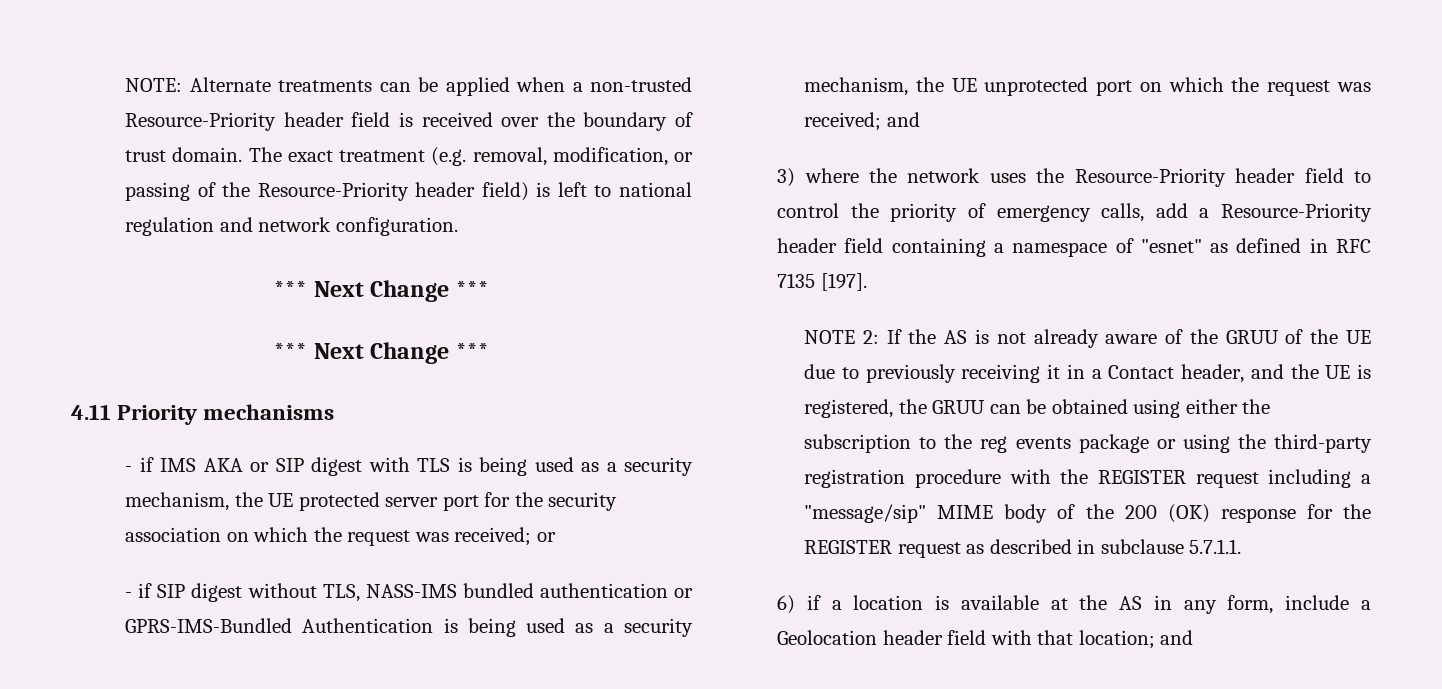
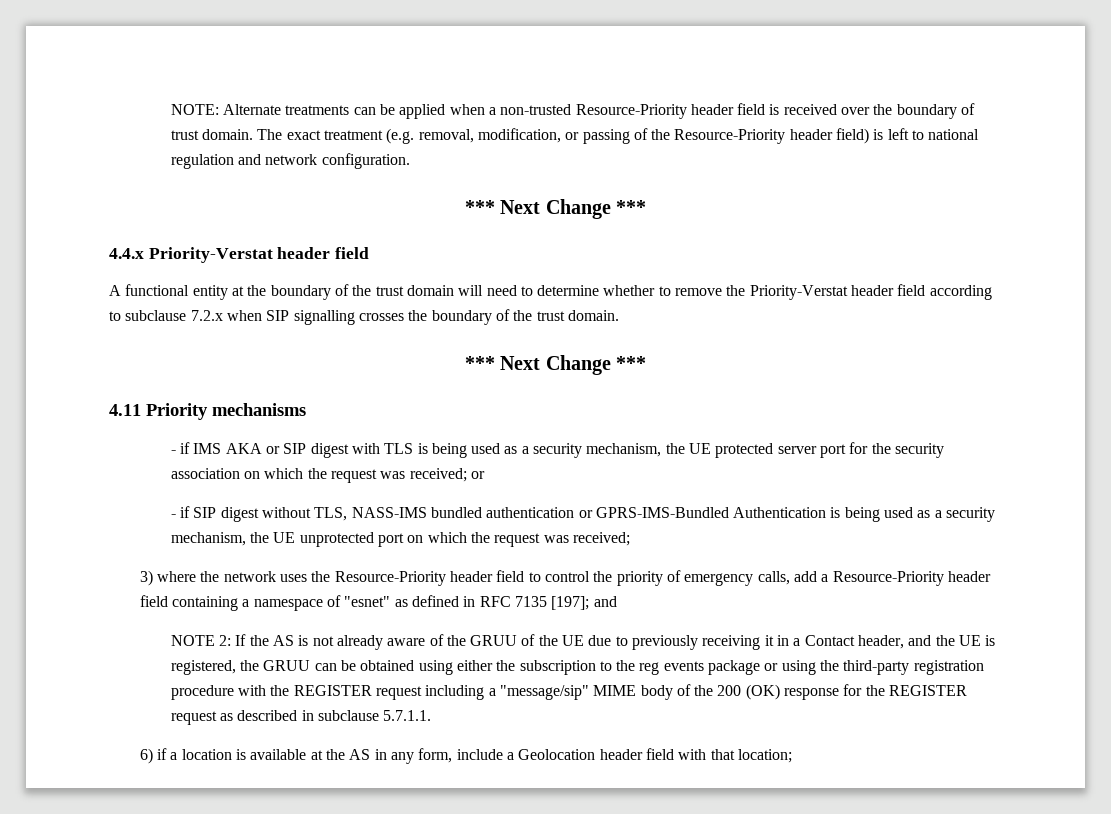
+ 4.4.x Priority-Verstat header field
+ A functional entity at the boundary of the trust domain will need to determine whether to remove the Priority-Verstat header field according to subclause 7.2.x when SIP signalling crosses the boundary of the trust domain.
- - if SIP digest without TLS, NASS-IMS bundled authentication or GPRS-IMS-Bundled Authentication is being used as a security mechanism, the UE unprotected port on which the request was received; and
+ - if SIP digest without TLS, NASS-IMS bundled authentication or GPRS-IMS-Bundled Authentication is being used as a security mechanism, the UE unprotected port on which the request was received;
- 3) where the network uses the Resource-Priority header field to control the priority of emergency calls, add a Resource-Priority header field containing a namespace of "esnet" as defined in RFC 7135 [197].
+ 3) where the network uses the Resource-Priority header field to control the priority of emergency calls, add a Resource-Priority header field containing a namespace of "esnet" as defined in RFC 7135 [197]; and
- 6) if a location is available at the AS in any form, include a Geolocation header field with that location; and
+ 6) if a location is available at the AS in any form, include a Geolocation header field with that location;

